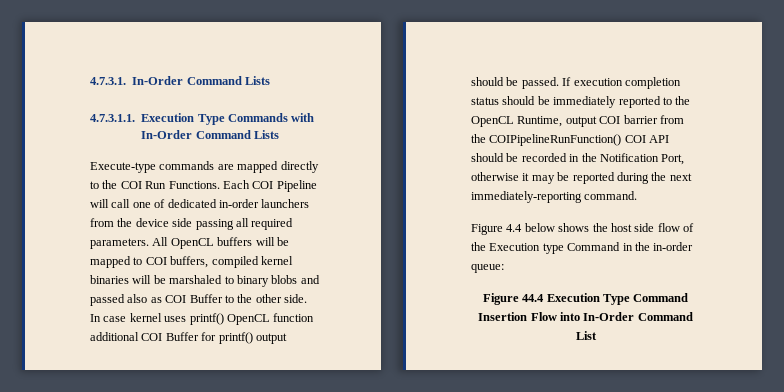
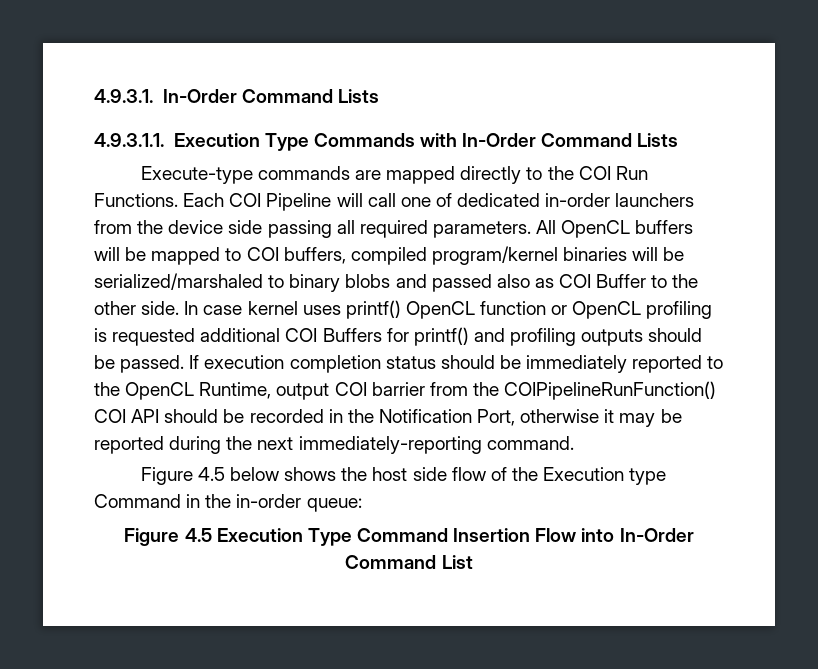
- 4.7.3.1. In-Order Command Lists
- 4.7.3.1.1. Execution Type Commands with In-Order Command Lists
+ 4.9.3.1. In-Order Command Lists
+ 4.9.3.1.1. Execution Type Commands with In-Order Command Lists
- All OpenCL buffers will be mapped to COI buffers, compiled kernel binaries will be marshaled to binary blobs and passed also as COI Buffer to the other side.
+ All OpenCL buffers will be mapped to COI buffers, compiled program/kernel binaries will be serialized/marshaled to binary blobs and passed also as COI Buffer to the other side.
- In case kernel uses printf() OpenCL function additional COI Buffer for printf() output should be passed.
+ In case kernel uses printf() OpenCL function or OpenCL profiling is requested additional COI Buffers for printf() and profiling outputs should be passed.
- Figure 4.4 below shows the host side flow of the Execution type Command in the in-order queue:
+ Figure 4.5 below shows the host side flow of the Execution type Command in the in-order queue:
- Figure 44.4 Execution Type Command Insertion Flow into In-Order Command List
+ Figure 4.5 Execution Type Command Insertion Flow into In-Order Command List

